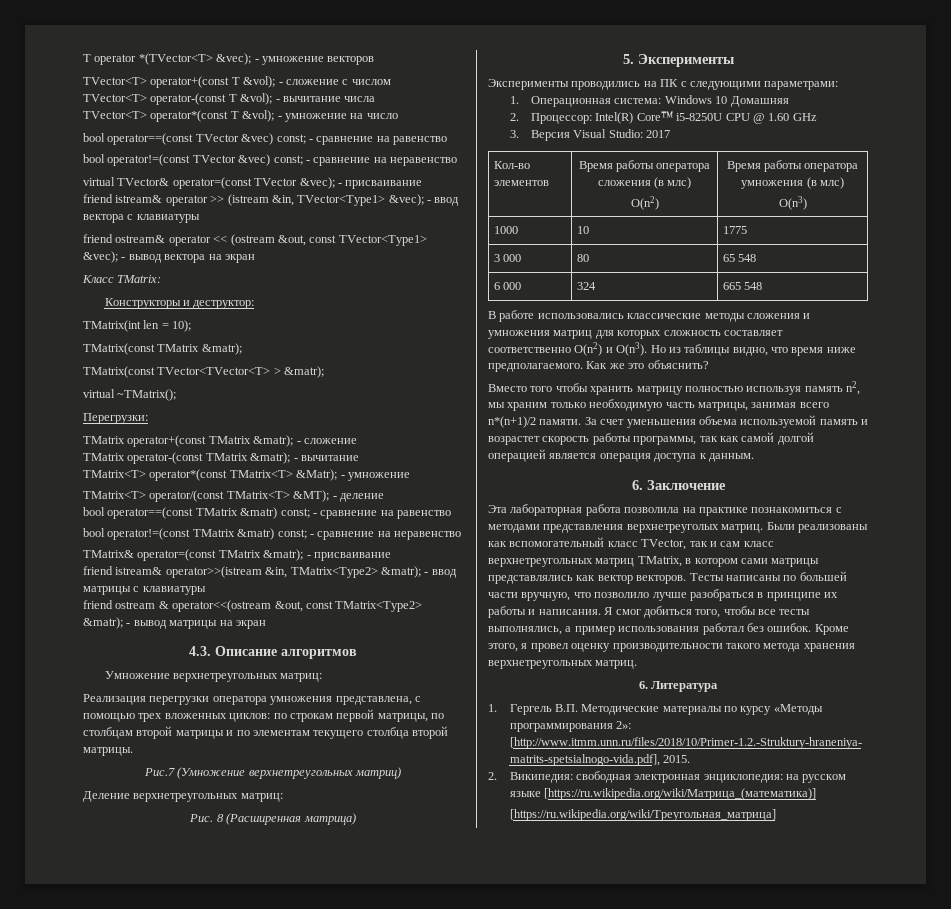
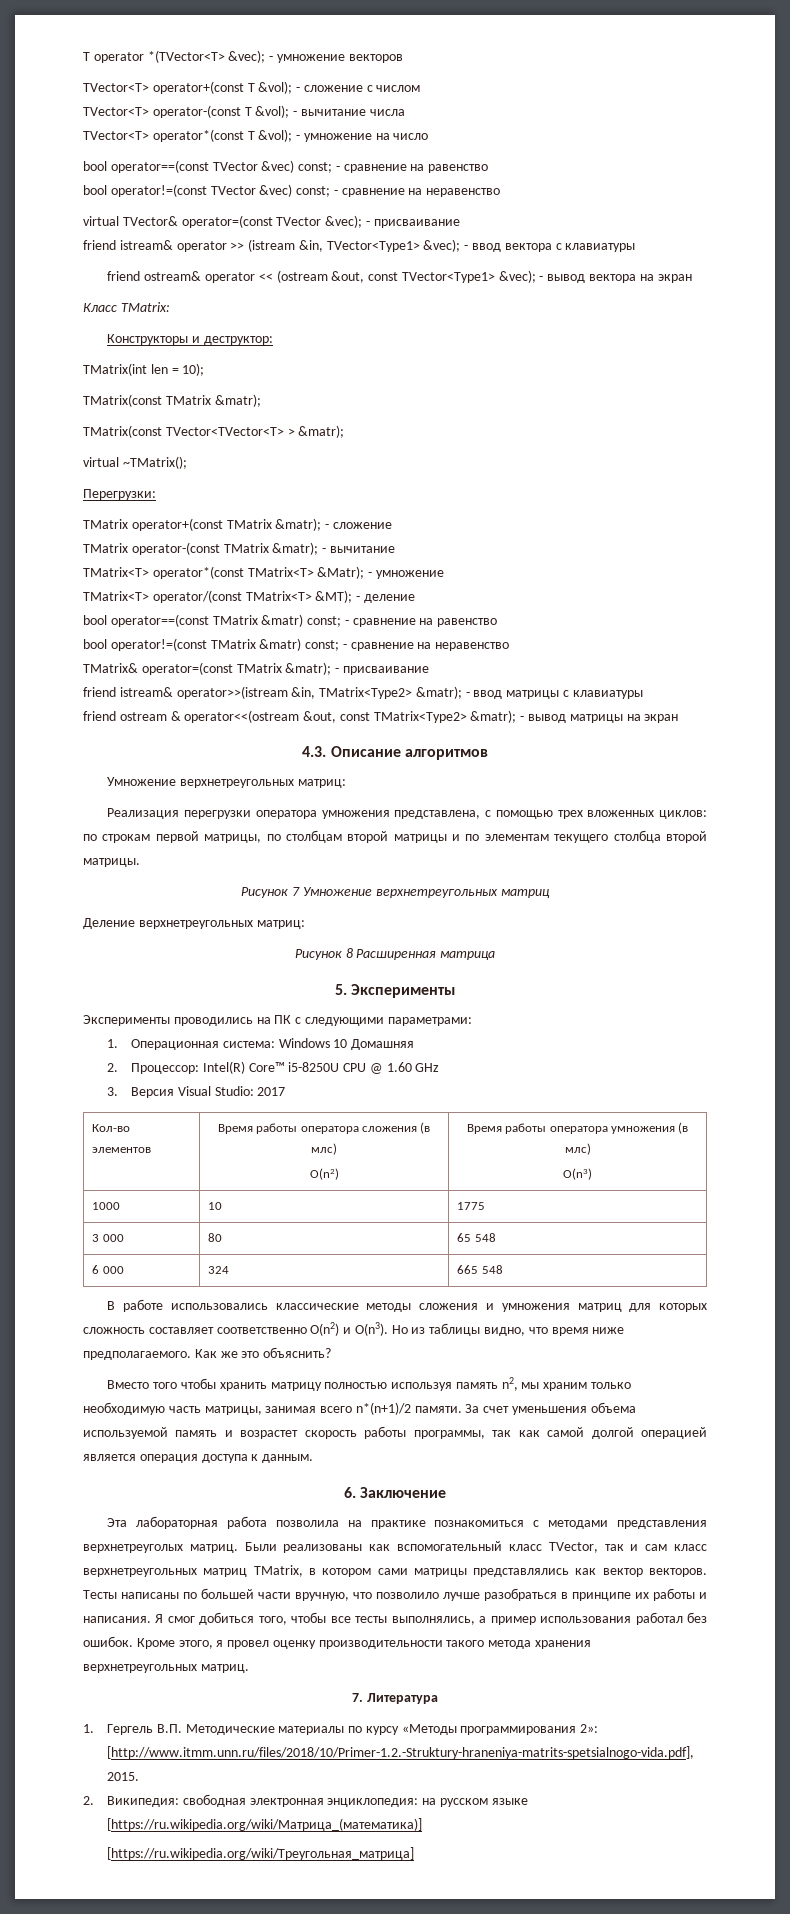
- Рис.7 (Умножение верхнетреугольных матриц)
+ Рисунок 7 Умножение верхнетреугольных матриц
- Рис. 8 (Расширенная матрица)
+ Рисунок 8 Расширенная матрица
- 6. Литература
+ 7. Литература

